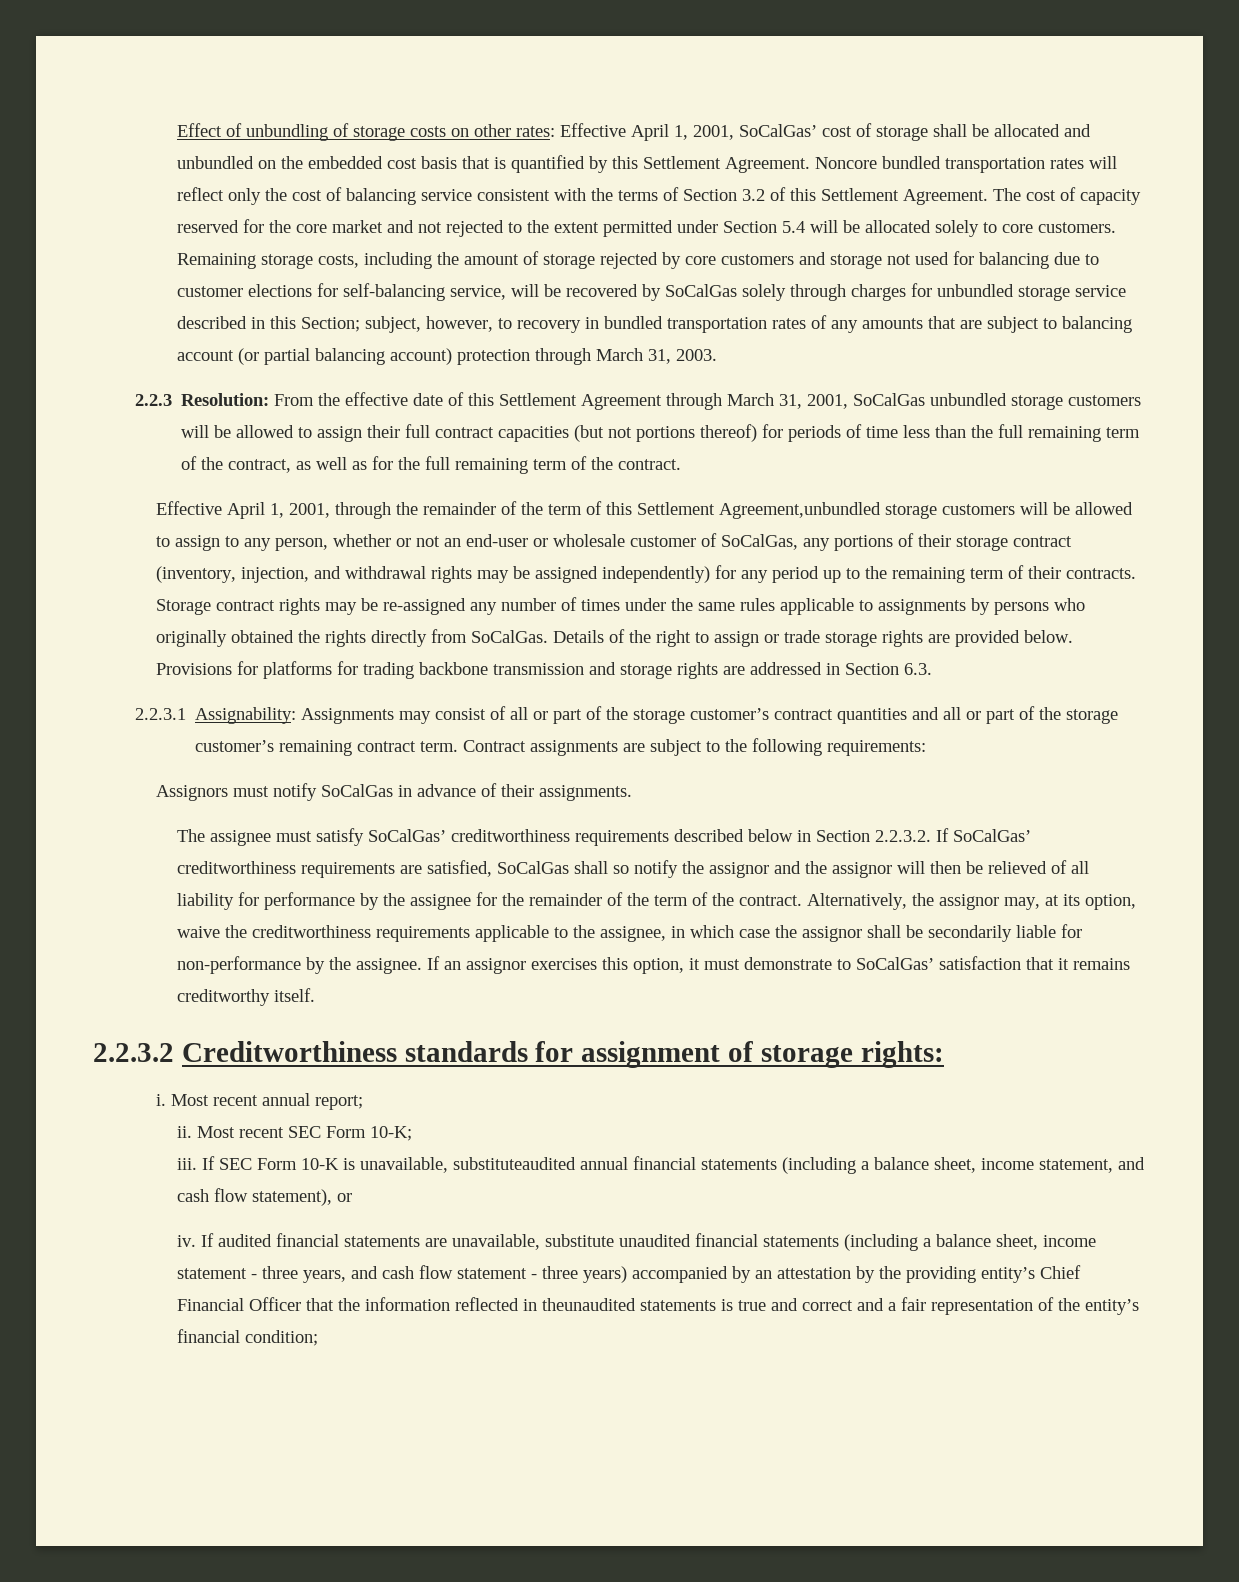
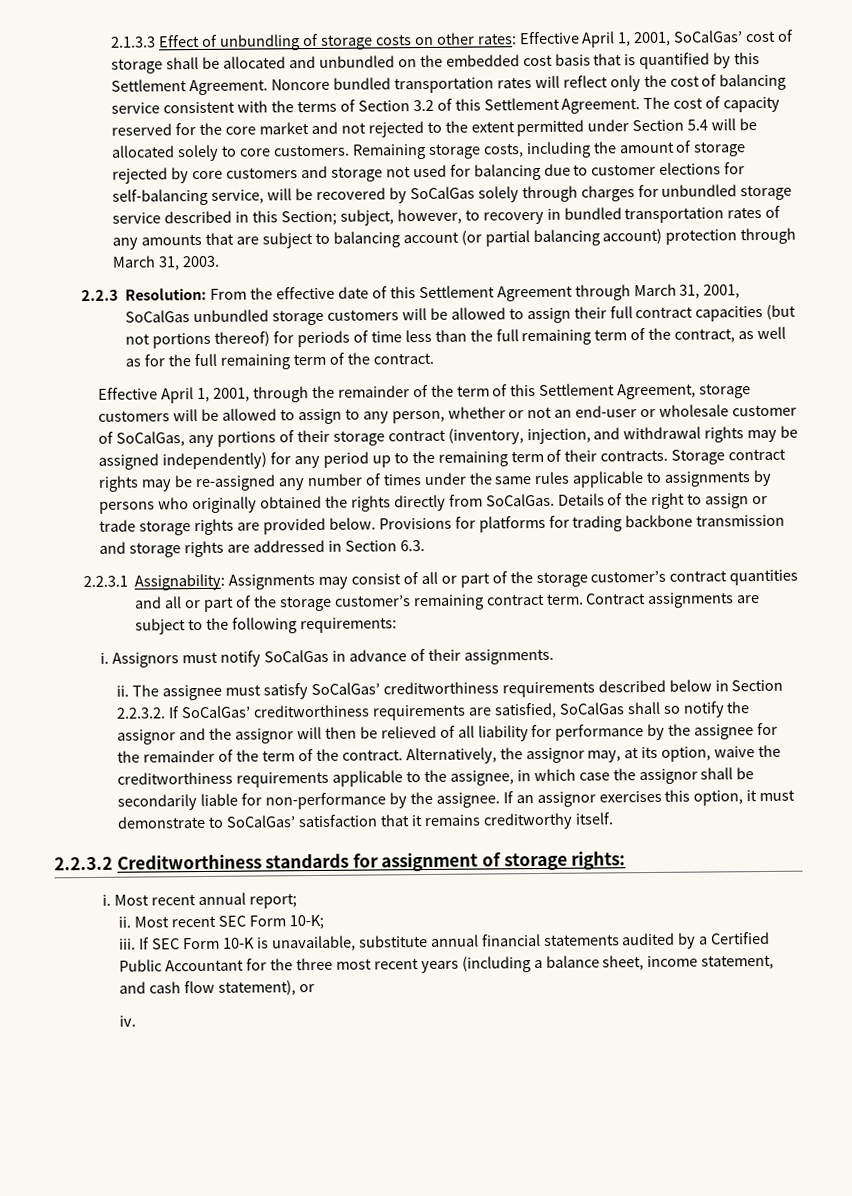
- Effect of unbundling of storage costs on other rates: Effective April 1, 2001, SoCalGas’ cost of storage shall be allocated and unbundled on the embedded cost basis that is quantified by this Settlement Agreement.
+ 2.1.3.3 Effect of unbundling of storage costs on other rates: Effective April 1, 2001, SoCalGas’ cost of storage shall be allocated and unbundled on the embedded cost basis that is quantified by this Settlement Agreement.
- Effective April 1, 2001, through the remainder of the term of this Settlement Agreement,unbundled storage customers will be allowed to assign to any person, whether or not an end-user or wholesale customer of SoCalGas, any portions of their storage contract (inventory, injection, and withdrawal rights may be assigned independently) for any period up to the remaining term of their contracts.
+ Effective April 1, 2001, through the remainder of the term of this Settlement Agreement, storage customers will be allowed to assign to any person, whether or not an end-user or wholesale customer of SoCalGas, any portions of their storage contract (inventory, injection, and withdrawal rights may be assigned independently) for any period up to the remaining term of their contracts.
  Contract assignments are subject to the following requirements:
- Assignors must notify SoCalGas in advance of their assignments.
- The assignee must satisfy SoCalGas’ creditworthiness requirements described below in Section 2.2.3.2. If SoCalGas’ creditworthiness requirements are satisfied, SoCalGas shall so notify the assignor and the assignor will then be relieved of all liability for performance by the assignee for the remainder of the term of the contract.
+ i. Assignors must notify SoCalGas in advance of their assignments.
+ ii. The assignee must satisfy SoCalGas’ creditworthiness requirements described below in Section 2.2.3.2. If SoCalGas’ creditworthiness requirements are satisfied, SoCalGas shall so notify the assignor and the assignor will then be relieved of all liability for performance by the assignee for the remainder of the term of the contract.
- If SEC Form 10-K is unavailable, substituteaudited annual financial statements (including a balance sheet, income statement, and cash flow statement), or
+ If SEC Form 10-K is unavailable, substitute annual financial statements audited by a Certified Public Accountant for the three most recent years (including a balance sheet, income statement, and cash flow statement), or
- If audited financial statements are unavailable, substitute unaudited financial statements (including a balance sheet, income statement - three years, and cash flow statement - three years) accompanied by an attestation by the providing entity’s Chief Financial Officer that the information reflected in theunaudited statements is true and correct and a fair representation of the entity’s financial condition;

